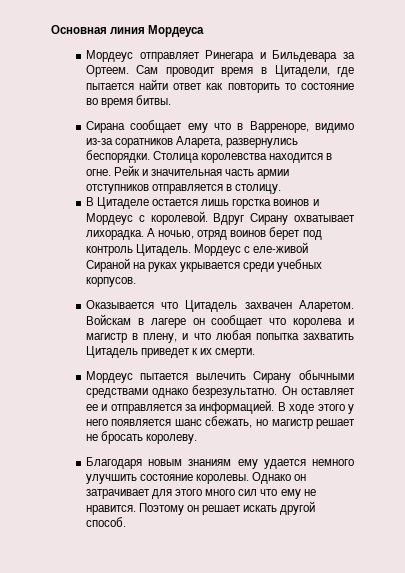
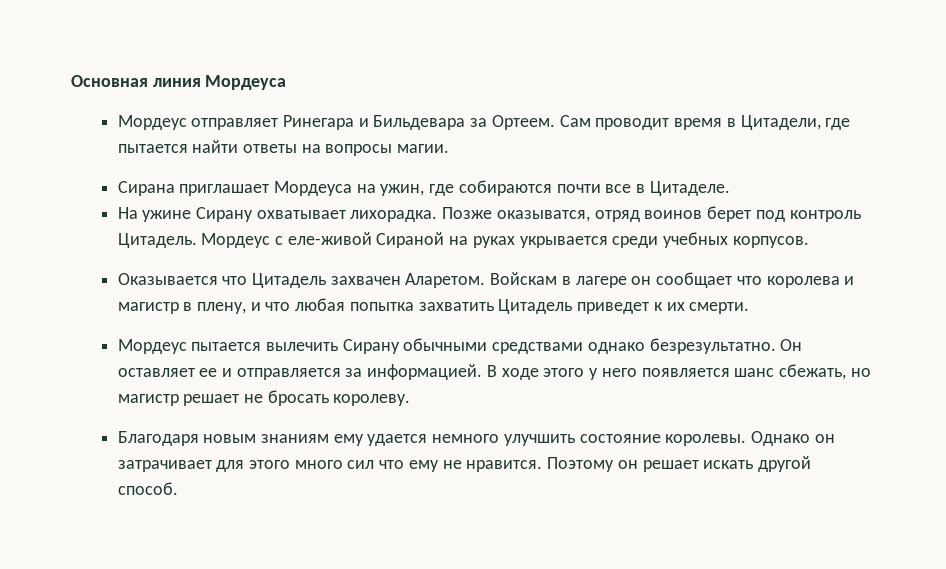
- Сам проводит время в Цитадели, где пытается найти ответ как повторить то состояние во время битвы.
- Сирана сообщает ему что в Варреноре, видимо из-за соратников Аларета, развернулись беспорядки. Столица королевства находится в огне. Рейк и значительная часть армии отступников отправляется в столицу.
- В Цитаделе остается лишь горстка воинов и Мордеус с королевой. Вдруг Сирану охватывает лихорадка.
+ Сам проводит время в Цитадели, где пытается найти ответы на вопросы магии.
+ Сирана приглашает Мордеуса на ужин, где собираются почти все в Цитаделе.
+ На ужине Сирану охватывает лихорадка.
- А ночью, отряд воинов берет под контроль Цитадель.
+ Позже оказыватся, отряд воинов берет под контроль Цитадель.

